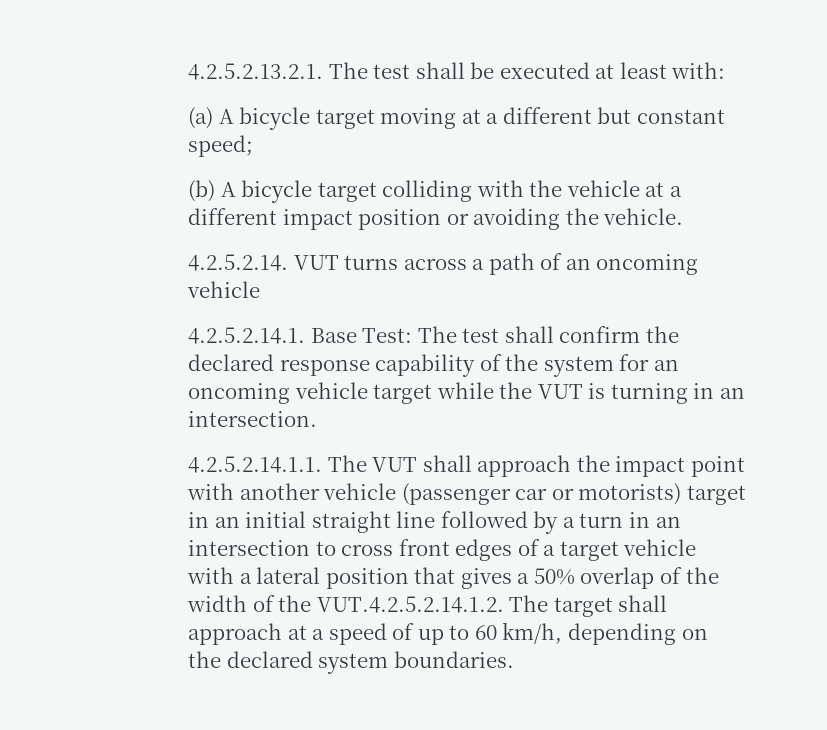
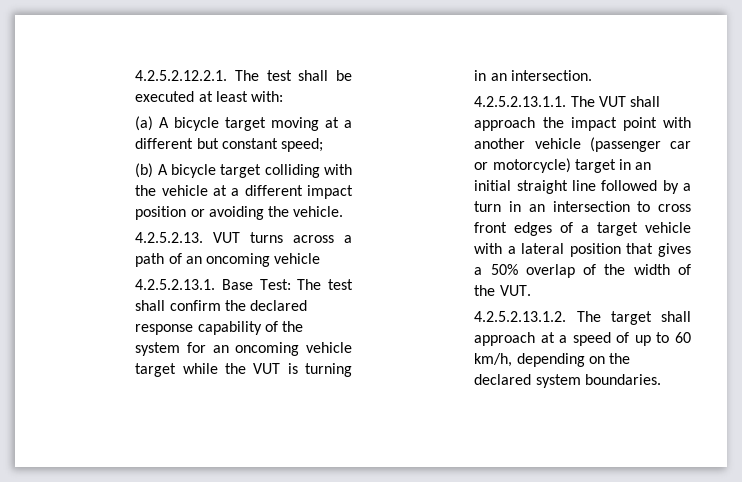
- 4.2.5.2.13.2.1. The test shall be executed at least with:
+ 4.2.5.2.12.2.1. The test shall be executed at least with:
- 4.2.5.2.14. VUT turns across a path of an oncoming vehicle
+ 4.2.5.2.13. VUT turns across a path of an oncoming vehicle
- 4.2.5.2.14.1. Base Test: The test shall confirm the declared response capability of the system for an oncoming vehicle target while the VUT is turning in an intersection.
+ 4.2.5.2.13.1. Base Test: The test shall confirm the declared response capability of the system for an oncoming vehicle target while the VUT is turning in an intersection.
- 4.2.5.2.14.1.1. The VUT shall approach the impact point with another vehicle (passenger car or motorists) target in an initial straight line followed by a turn in an intersection to cross front edges of a target vehicle with a lateral position that gives a 50% overlap of the width of the VUT.4.2.5.2.14.1.2. The target shall approach at a speed of up to 60 km/h, depending on the declared system boundaries.
+ 4.2.5.2.13.1.1. The VUT shall approach the impact point with another vehicle (passenger car or motorcycle) target in an initial straight line followed by a turn in an intersection to cross front edges of a target vehicle with a lateral position that gives a 50% overlap of the width of the VUT.
+ 4.2.5.2.13.1.2. The target shall approach at a speed of up to 60 km/h, depending on the declared system boundaries.

